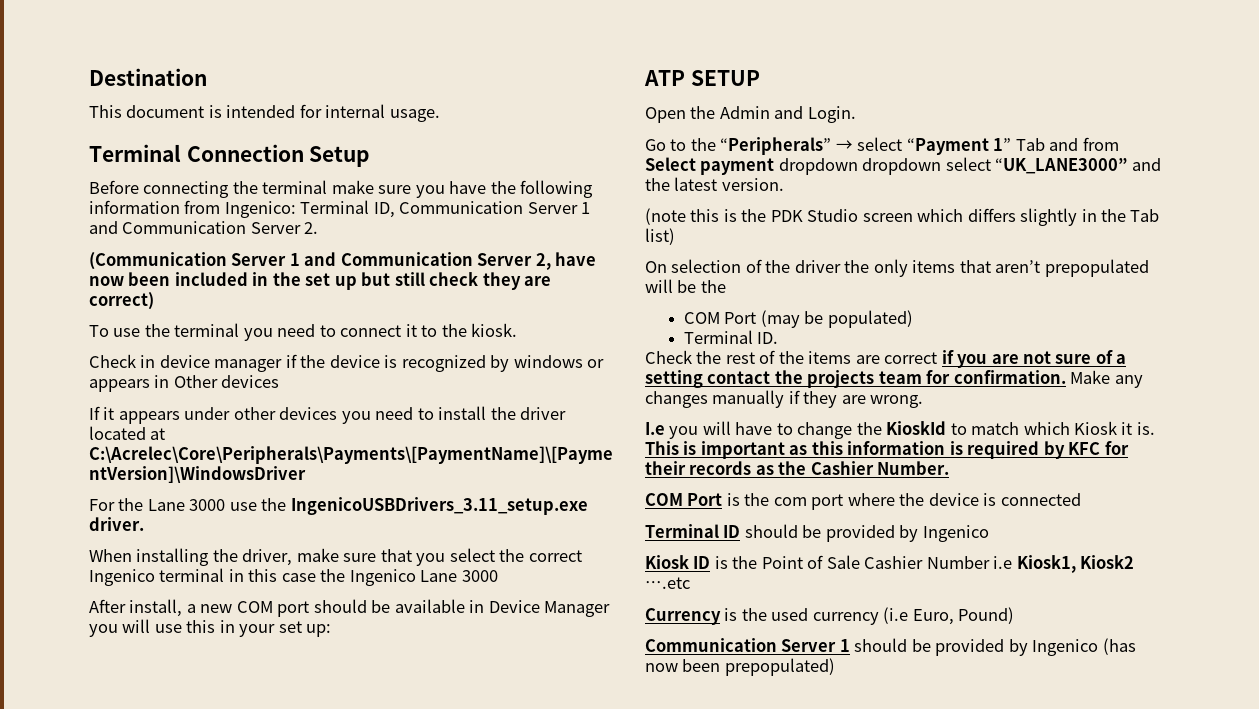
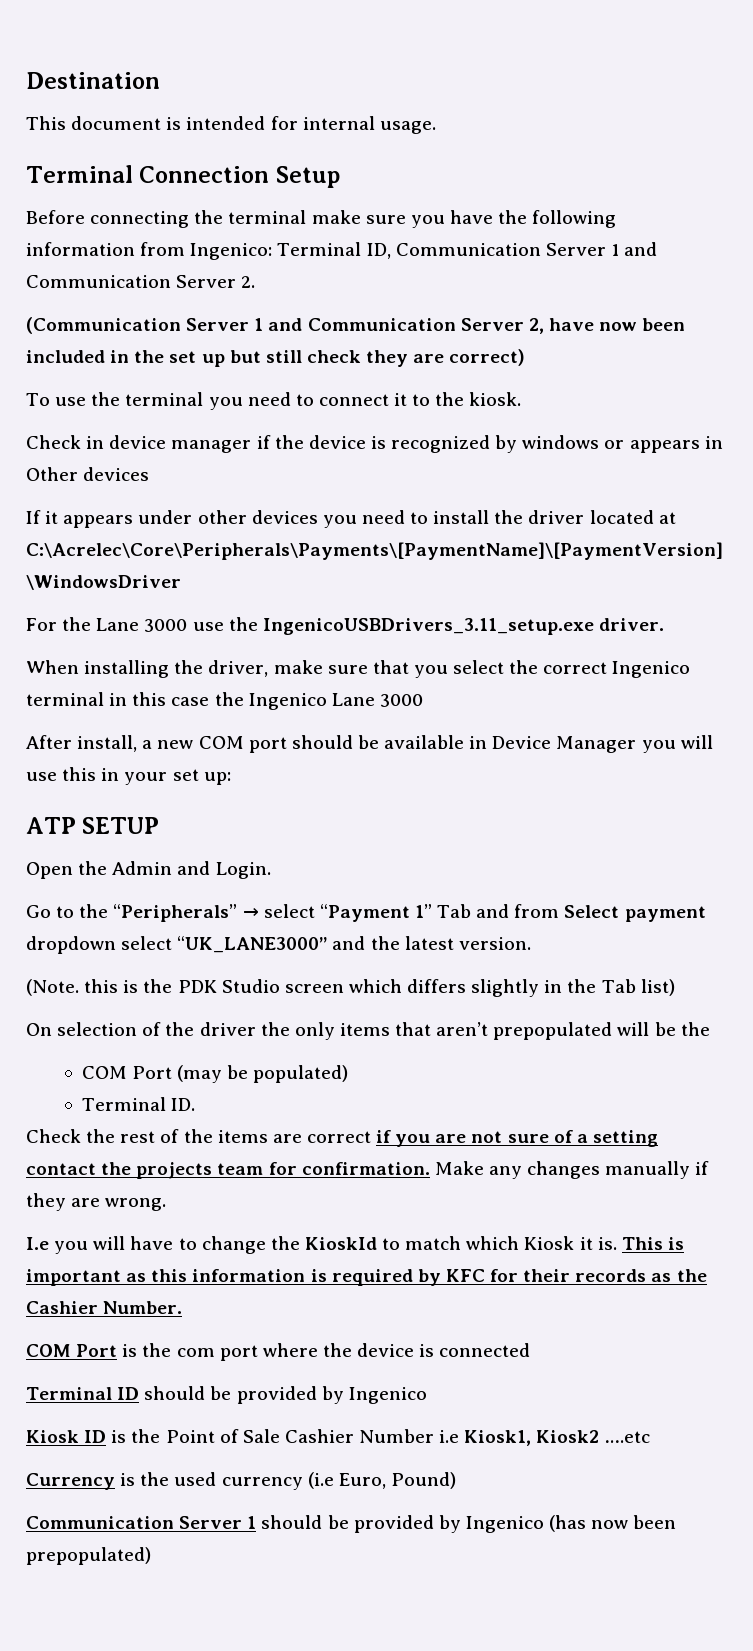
- Go to the “Peripherals” → select “Payment 1” Tab and from Select payment dropdown dropdown select “UK_LANE3000” and the latest version.
+ Go to the “Peripherals” → select “Payment 1” Tab and from Select payment dropdown select “UK_LANE3000” and the latest version.
- (note this is the PDK Studio screen which differs slightly in the Tab list)
+ (Note. this is the PDK Studio screen which differs slightly in the Tab list)

